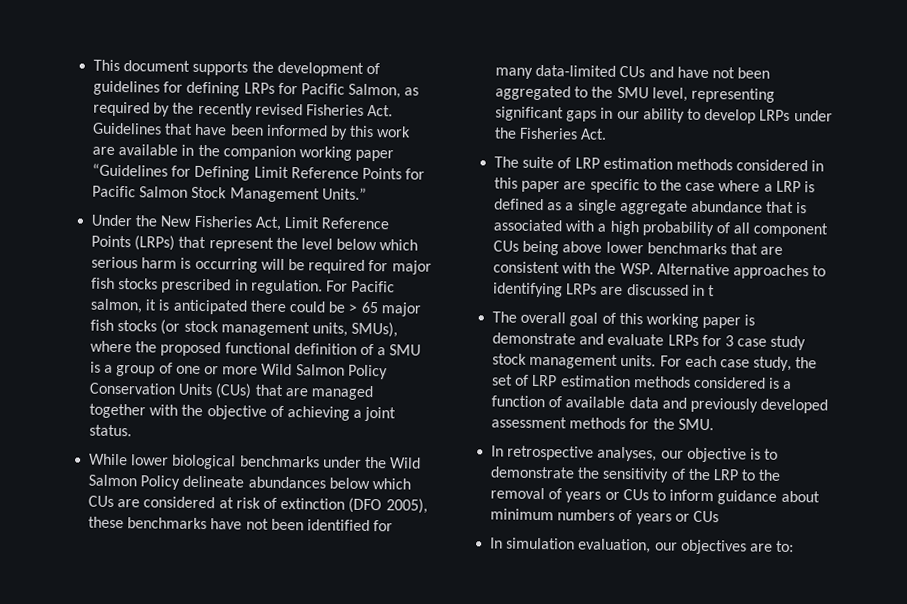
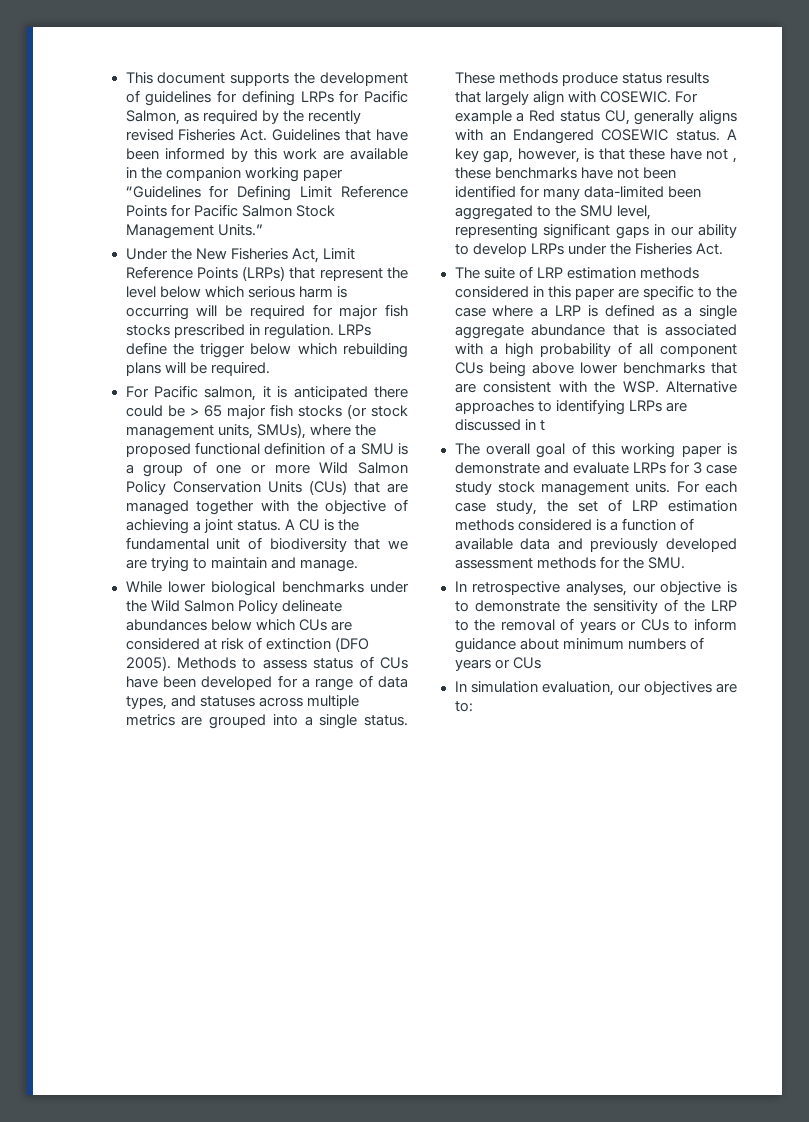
- Under the New Fisheries Act, Limit Reference Points (LRPs) that represent the level below which serious harm is occurring will be required for major fish stocks prescribed in regulation. For Pacific salmon, it is anticipated there could be > 65 major fish stocks (or stock management units, SMUs), where the proposed functional definition of a SMU is a group of one or more Wild Salmon Policy Conservation Units (CUs) that are managed together with the objective of achieving a joint status.
+ Under the New Fisheries Act, Limit Reference Points (LRPs) that represent the level below which serious harm is occurring will be required for major fish stocks prescribed in regulation. LRPs define the trigger below which rebuilding plans will be required.
+ For Pacific salmon, it is anticipated there could be > 65 major fish stocks (or stock management units, SMUs), where the proposed functional definition of a SMU is a group of one or more Wild Salmon Policy Conservation Units (CUs) that are managed together with the objective of achieving a joint status. A CU is the fundamental unit of biodiversity that we are trying to maintain and manage.
- While lower biological benchmarks under the Wild Salmon Policy delineate abundances below which CUs are considered at risk of extinction (DFO 2005), these benchmarks have not been identified for many data-limited CUs and have not been aggregated to the SMU level, representing significant gaps in our ability to develop LRPs under the Fisheries Act.
+ While lower biological benchmarks under the Wild Salmon Policy delineate abundances below which CUs are considered at risk of extinction (DFO 2005). Methods to assess status of CUs have been developed for a range of data types, and statuses across multiple metrics are grouped into a single status. These methods produce status results that largely align with COSEWIC. For example a Red status CU, generally aligns with an Endangered COSEWIC status. A key gap, however, is that these have not , these benchmarks have not been identified for many data-limited been aggregated to the SMU level, representing significant gaps in our ability to develop LRPs under the Fisheries Act.

